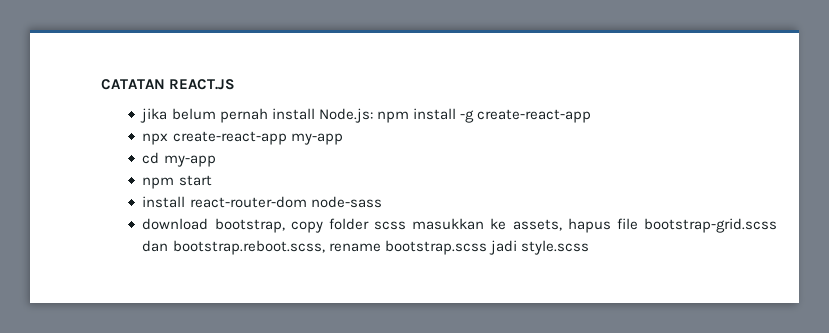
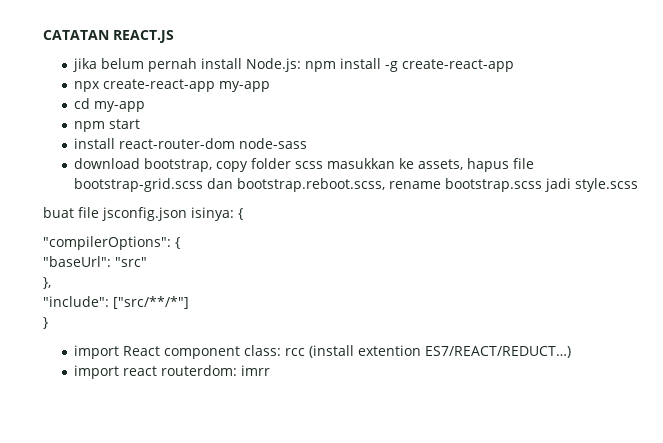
+ buat file jsconfig.json isinya: {
+ "compilerOptions": {
+ "baseUrl": "src"
+ },
+ "include": ["src/**/*"]
+ }
+ import React component class: rcc (install extention ES7/REACT/REDUCT…)
+ import react routerdom: imrr

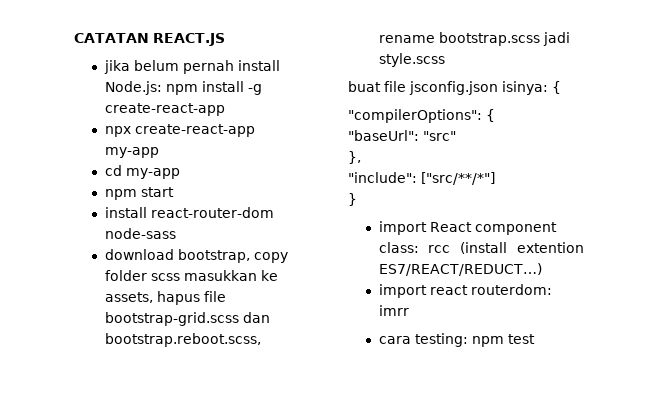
+ cara testing: npm test

